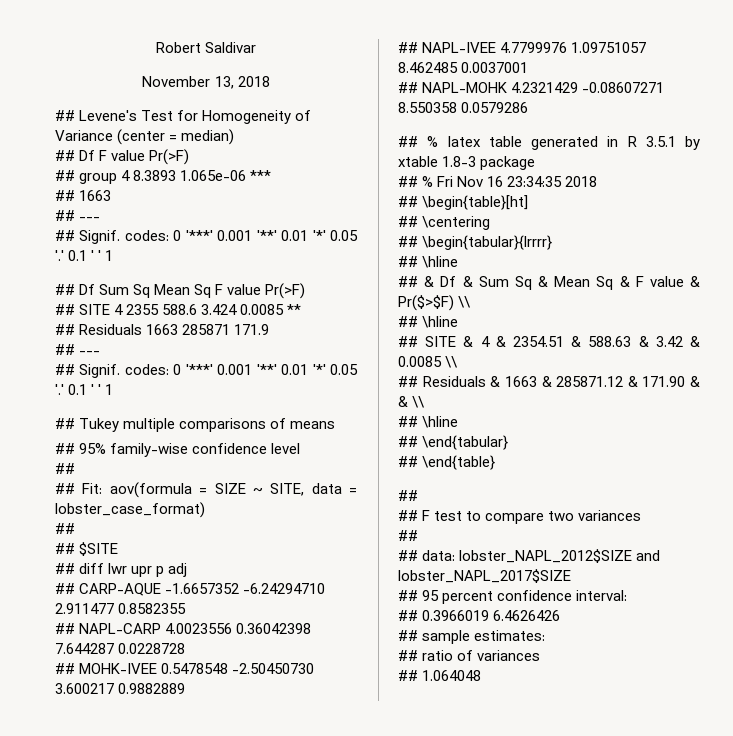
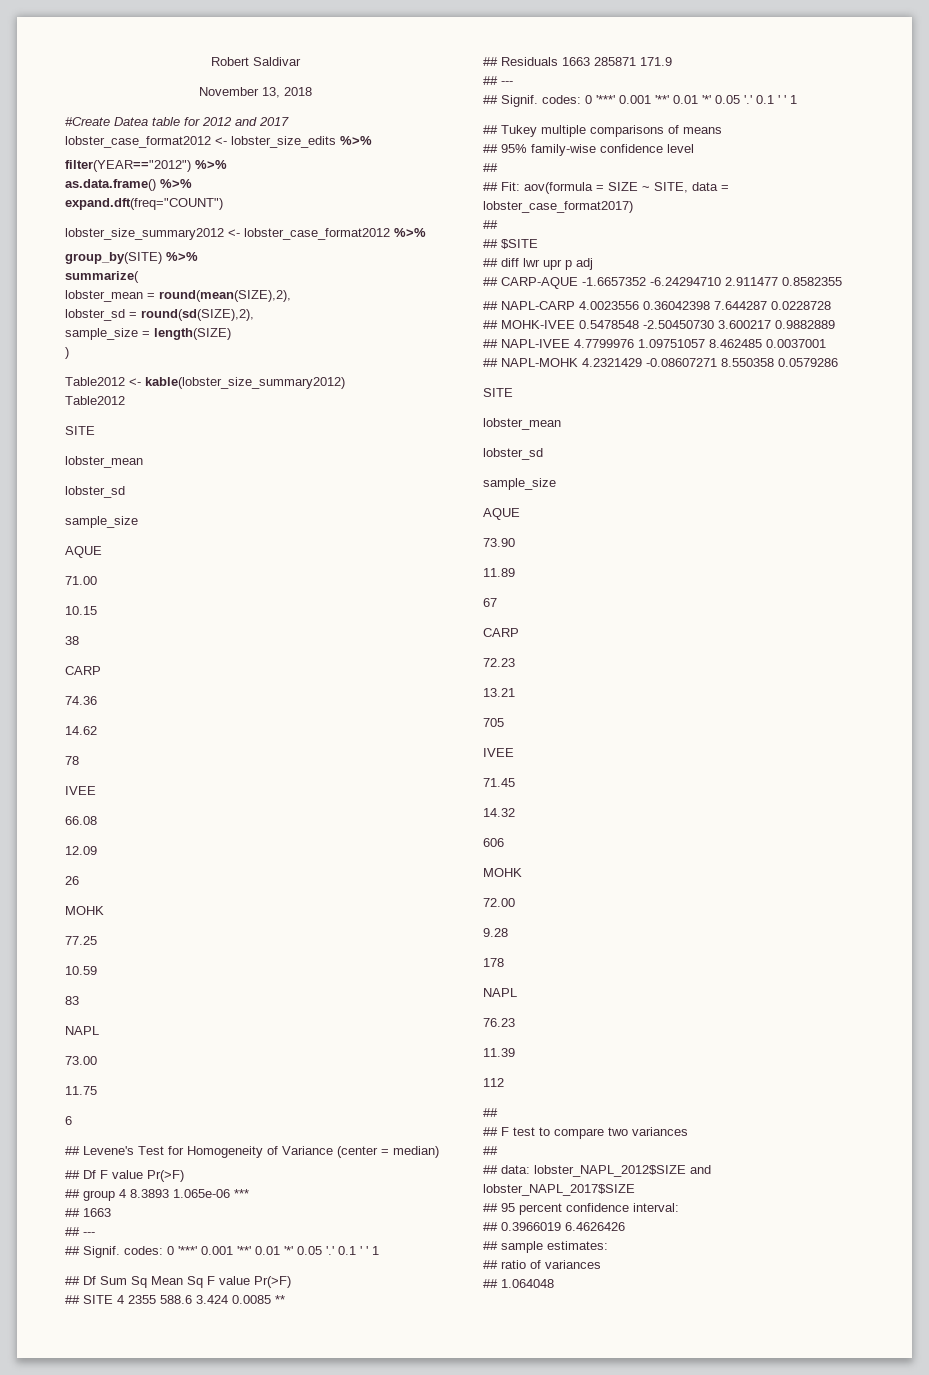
+ #Create Datea table for 2012 and 2017
+ lobster_case_format2012 <- lobster_size_edits %>%
+ filter(YEAR=="2012") %>%
+ as.data.frame() %>%
+ expand.dft(freq="COUNT")
+ lobster_size_summary2012 <- lobster_case_format2012 %>%
+ group_by(SITE) %>%
+ summarize(
+ lobster_mean = round(mean(SIZE),2),
+ lobster_sd = round(sd(SIZE),2),
+ sample_size = length(SIZE)
+ )
+ Table2012 <- kable(lobster_size_summary2012)
+ Table2012
+ SITE
+ lobster_mean
+ lobster_sd
+ sample_size
+ AQUE
+ 71.00
+ 10.15
+ 38
+ CARP
+ 74.36
+ 14.62
+ 78
+ IVEE
+ 66.08
+ 12.09
+ 26
+ MOHK
+ 77.25
+ 10.59
+ 83
+ NAPL
+ 73.00
+ 11.75
+ 6
- ## Fit: aov(formula = SIZE ~ SITE, data = lobster_case_format)
+ ## Fit: aov(formula = SIZE ~ SITE, data = lobster_case_format2017)
  ## NAPL-MOHK 4.2321429 -0.08607271 8.550358 0.0579286
- ## % latex table generated in R 3.5.1 by xtable 1.8-3 package
- ## % Fri Nov 16 23:34:35 2018
- ## \begin{table}[ht]
- ## \centering
- ## \begin{tabular}{lrrrr}
- ## \hline
- ## & Df & Sum Sq & Mean Sq & F value & Pr($>$F) \\
- ## \hline
- ## SITE & 4 & 2354.51 & 588.63 & 3.42 & 0.0085 \\
- ## Residuals & 1663 & 285871.12 & 171.90 & & \\
- ## \hline
- ## \end{tabular}
- ## \end{table}
+ SITE
+ lobster_mean
+ lobster_sd
+ sample_size
+ AQUE
+ 73.90
+ 11.89
+ 67
+ CARP
+ 72.23
+ 13.21
+ 705
+ IVEE
+ 71.45
+ 14.32
+ 606
+ MOHK
+ 72.00
+ 9.28
+ 178
+ NAPL
+ 76.23
+ 11.39
+ 112

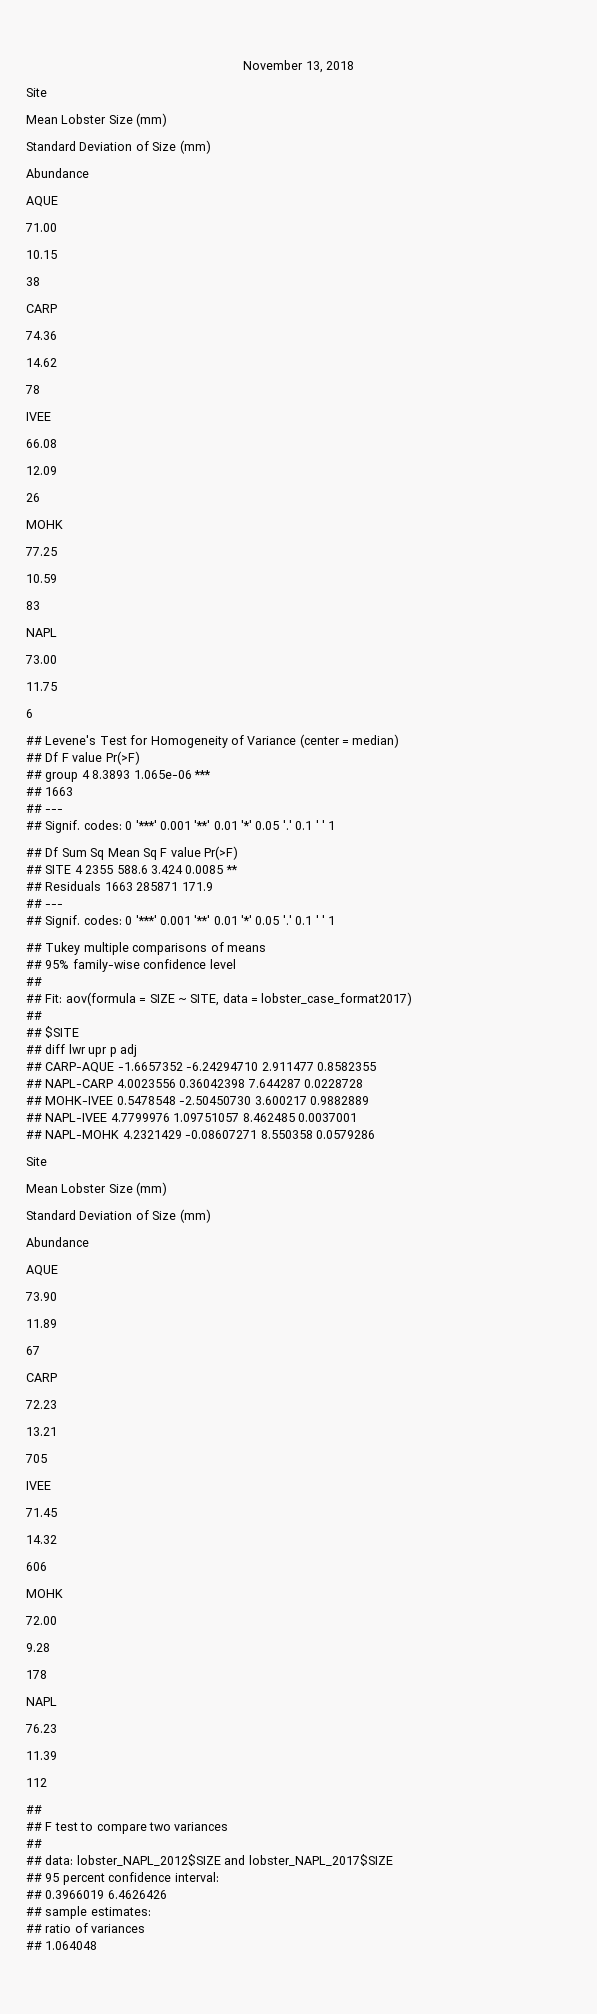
- Robert Saldivar
  November 13, 2018
- #Create Datea table for 2012 and 2017
- lobster_case_format2012 <- lobster_size_edits %>%
- filter(YEAR=="2012") %>%
- as.data.frame() %>%
- expand.dft(freq="COUNT")
- lobster_size_summary2012 <- lobster_case_format2012 %>%
- group_by(SITE) %>%
- summarize(
- lobster_mean = round(mean(SIZE),2),
- lobster_sd = round(sd(SIZE),2),
- sample_size = length(SIZE)
- )
- Table2012 <- kable(lobster_size_summary2012)
- Table2012
- SITE
- lobster_mean
- lobster_sd
- sample_size
+ Site
+ Mean Lobster Size (mm)
+ Standard Deviation of Size (mm)
+ Abundance
  ## NAPL-MOHK 4.2321429 -0.08607271 8.550358 0.0579286
- SITE
- lobster_mean
- lobster_sd
- sample_size
+ Site
+ Mean Lobster Size (mm)
+ Standard Deviation of Size (mm)
+ Abundance

